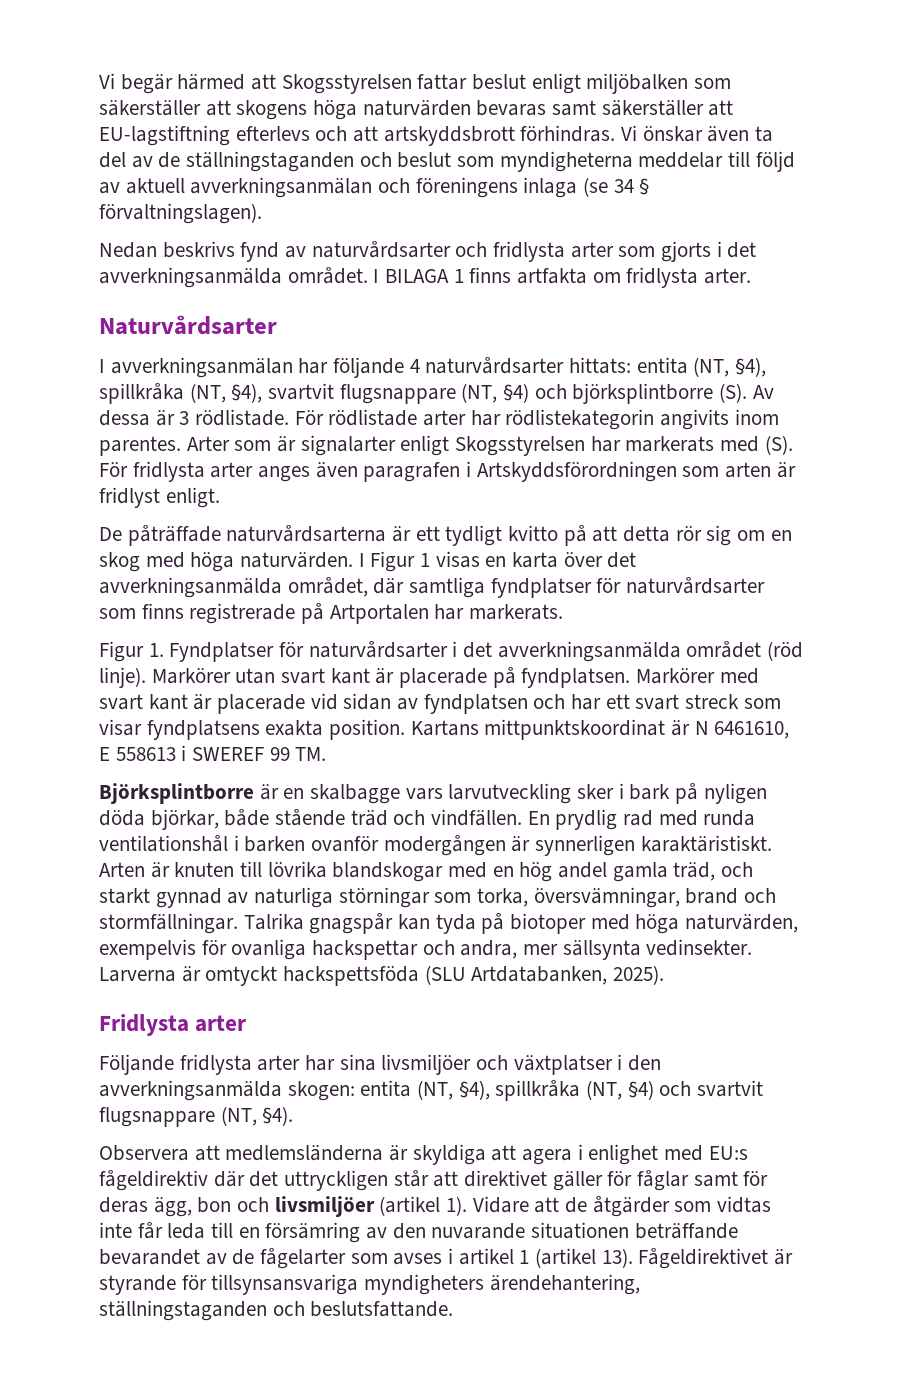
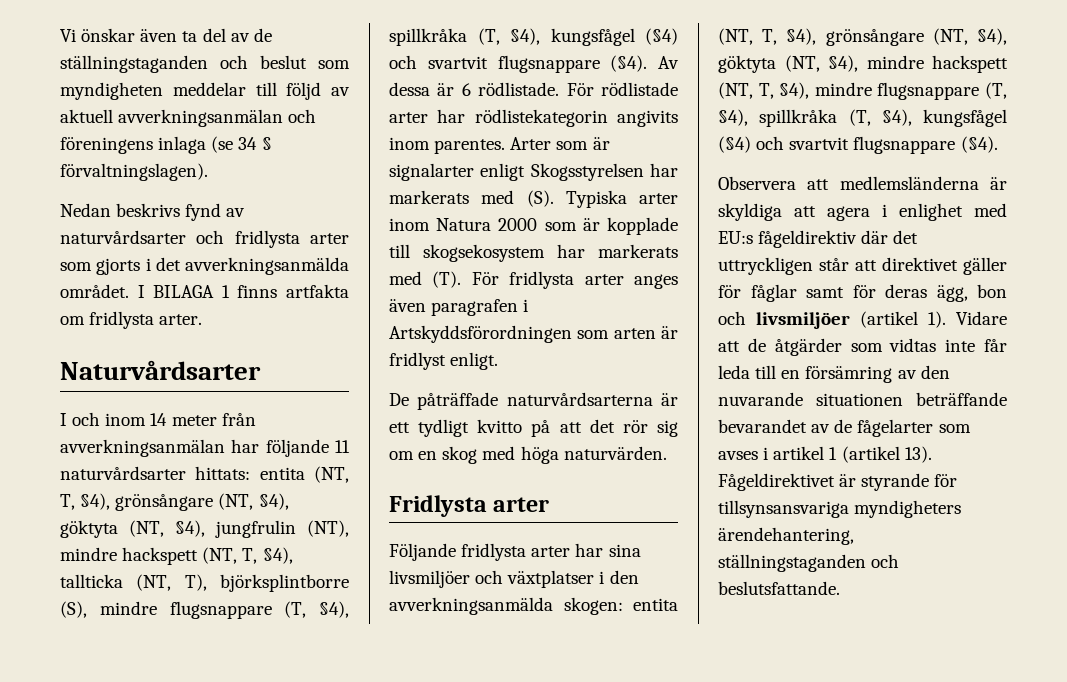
- Vi begär härmed att Skogsstyrelsen fattar beslut enligt miljöbalken som säkerställer att skogens höga naturvärden bevaras samt säkerställer att EU-lagstiftning efterlevs och att artskyddsbrott förhindras. Vi önskar även ta del av de ställningstaganden och beslut som myndigheterna meddelar till följd av aktuell avverkningsanmälan och föreningens inlaga (se 34 § förvaltningslagen).
+ Vi önskar även ta del av de ställningstaganden och beslut som myndigheten meddelar till följd av aktuell avverkningsanmälan och föreningens inlaga (se 34 § förvaltningslagen).
- I avverkningsanmälan har följande 4 naturvårdsarter hittats: entita (NT, §4), spillkråka (NT, §4), svartvit flugsnappare (NT, §4) och björksplintborre (S). Av dessa är 3 rödlistade.
+ I och inom 14 meter från avverkningsanmälan har följande 11 naturvårdsarter hittats: entita (NT, T, §4), grönsångare (NT, §4), göktyta (NT, §4), jungfrulin (NT), mindre hackspett (NT, T, §4), tallticka (NT, T), björksplintborre (S), mindre flugsnappare (T, §4), spillkråka (T, §4), kungsfågel (§4) och svartvit flugsnappare (§4). Av dessa är 6 rödlistade.
- Arter som är signalarter enligt Skogsstyrelsen har markerats med (S). För fridlysta arter anges även paragrafen i Artskyddsförordningen som arten är fridlyst enligt.
+ Arter som är signalarter enligt Skogsstyrelsen har markerats med (S). Typiska arter inom Natura 2000 som är kopplade till skogsekosystem har markerats med (T). För fridlysta arter anges även paragrafen i Artskyddsförordningen som arten är fridlyst enligt.
- De påträffade naturvårdsarterna är ett tydligt kvitto på att detta rör sig om en skog med höga naturvärden. I Figur 1 visas en karta över det avverkningsanmälda området, där samtliga fyndplatser för naturvårdsarter som finns registrerade på Artportalen har markerats.
- Figur 1. Fyndplatser för naturvårdsarter i det avverkningsanmälda området (röd linje). Markörer utan svart kant är placerade på fyndplatsen. Markörer med svart kant är placerade vid sidan av fyndplatsen och har ett svart streck som visar fyndplatsens exakta position. Kartans mittpunktskoordinat är N 6461610, E 558613 i SWEREF 99 TM.
- Björksplintborre är en skalbagge vars larvutveckling sker i bark på nyligen döda björkar, både stående träd och vindfällen. En prydlig rad med runda ventilationshål i barken ovanför modergången är synnerligen karaktäristiskt. Arten är knuten till lövrika blandskogar med en hög andel gamla träd, och starkt gynnad av naturliga störningar som torka, översvämningar, brand och stormfällningar. Talrika gnagspår kan tyda på biotoper med höga naturvärden, exempelvis för ovanliga hackspettar och andra, mer sällsynta vedinsekter. Larverna är omtyckt hackspettsföda (SLU Artdatabanken, 2025).
+ De påträffade naturvårdsarterna är ett tydligt kvitto på att det rör sig om en skog med höga naturvärden.
- Följande fridlysta arter har sina livsmiljöer och växtplatser i den avverkningsanmälda skogen: entita (NT, §4), spillkråka (NT, §4) och svartvit flugsnappare (NT, §4).
+ Följande fridlysta arter har sina livsmiljöer och växtplatser i den avverkningsanmälda skogen: entita (NT, T, §4), grönsångare (NT, §4), göktyta (NT, §4), mindre hackspett (NT, T, §4), mindre flugsnappare (T, §4), spillkråka (T, §4), kungsfågel (§4) och svartvit flugsnappare (§4).

